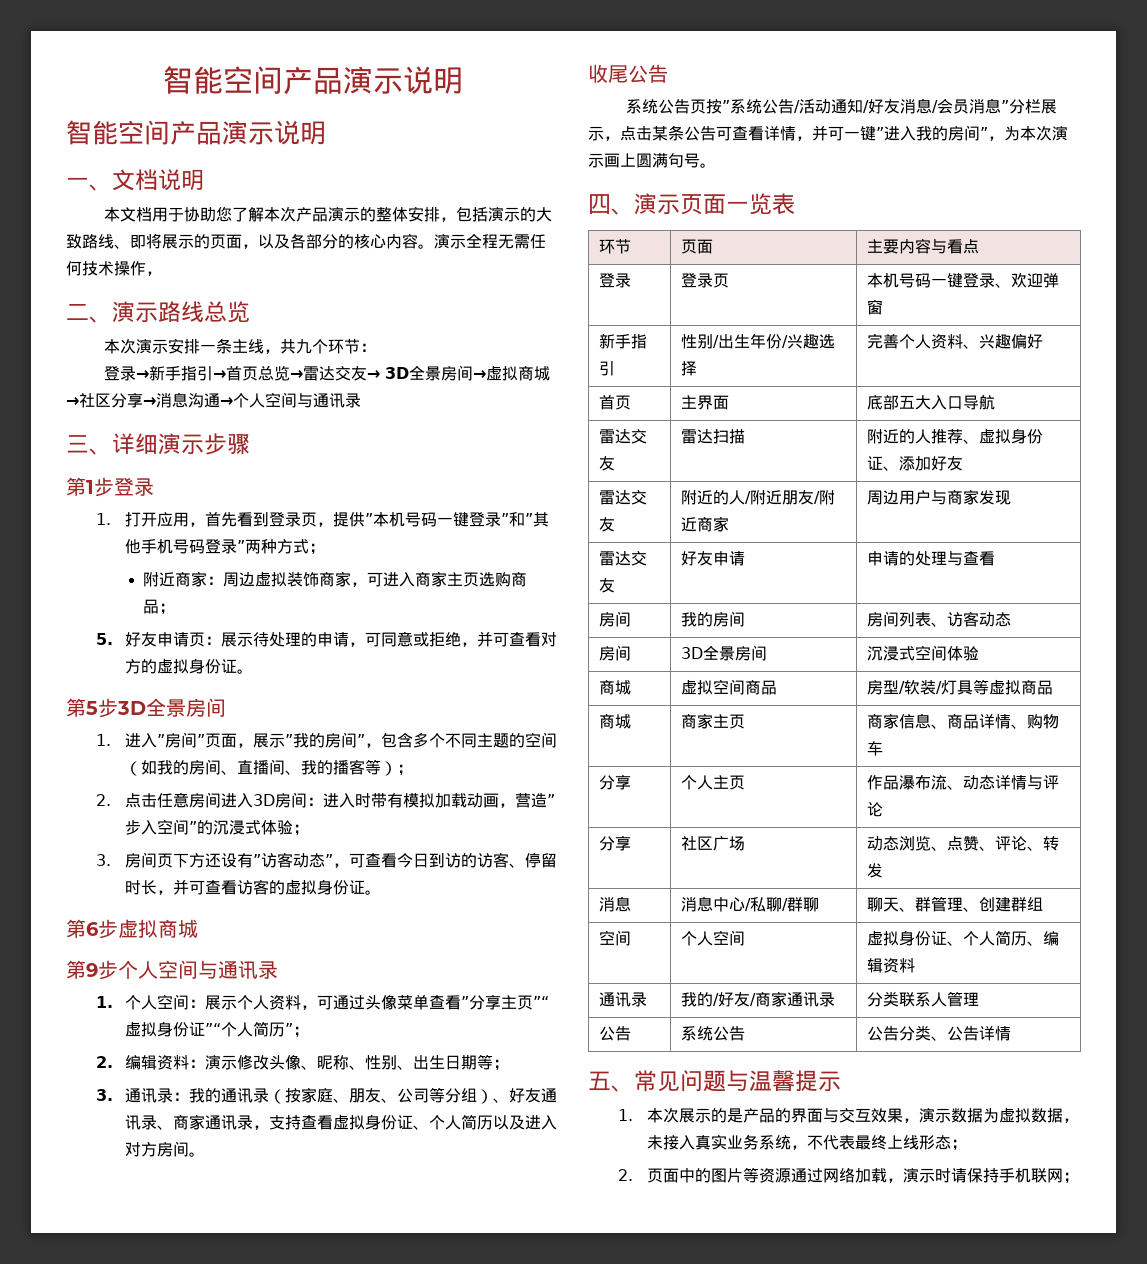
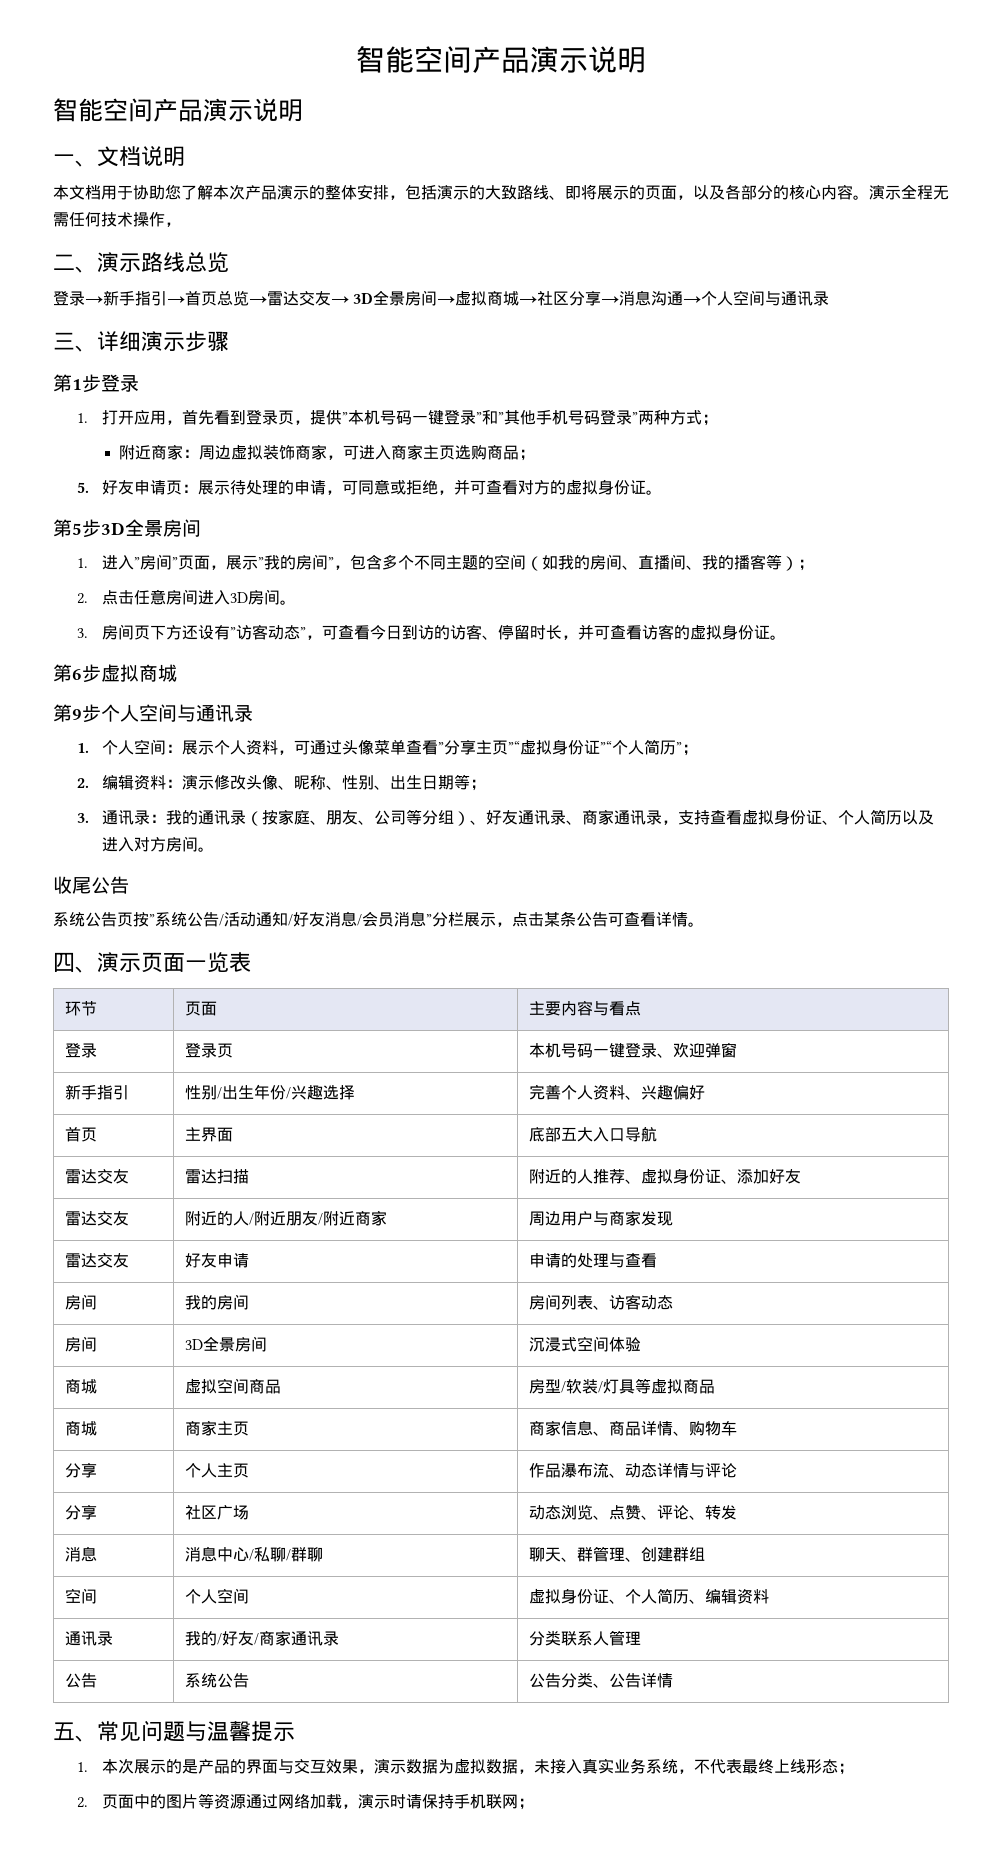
- 本次演示安排一条主线，共九个环节：
- 2.点击任意房间进入3D房间：进入时带有模拟加载动画，营造”步入空间”的沉浸式体验；
+ 2.点击任意房间进入3D房间。
- 系统公告页按”系统公告/活动通知/好友消息/会员消息”分栏展示，点击某条公告可查看详情，并可一键”进入我的房间”，为本次演示画上圆满句号。
+ 系统公告页按”系统公告/活动通知/好友消息/会员消息”分栏展示，点击某条公告可查看详情。

